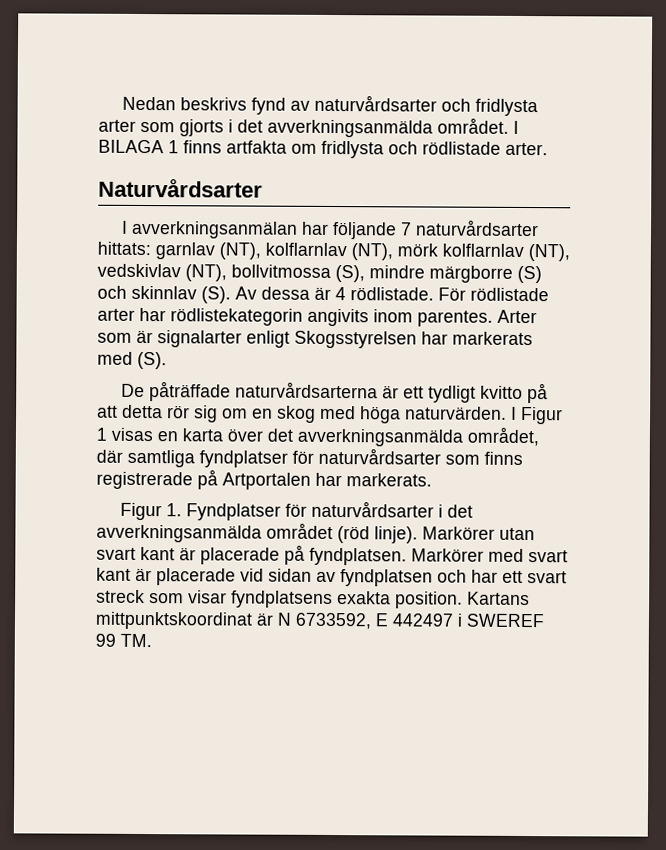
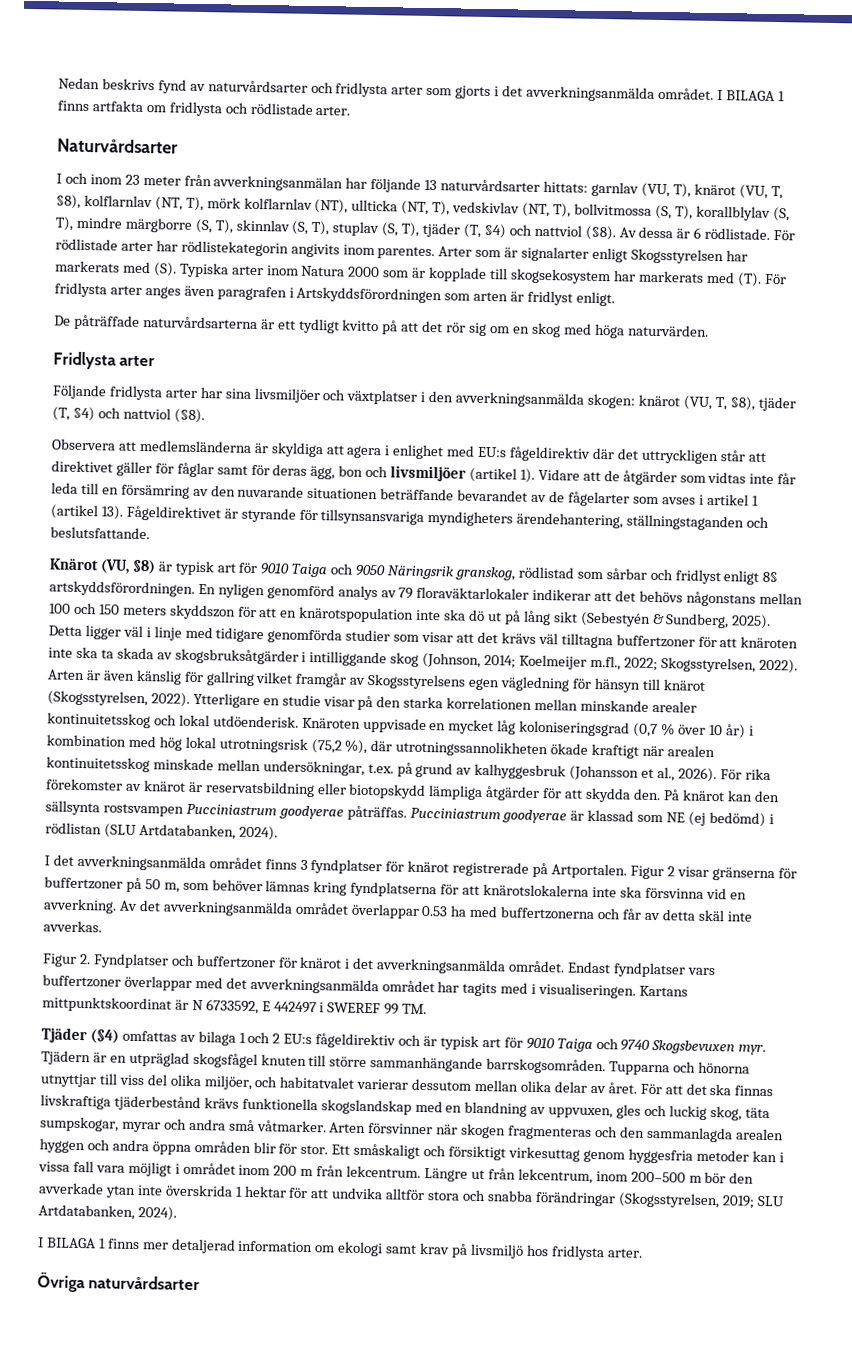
- I avverkningsanmälan har följande 7 naturvårdsarter hittats: garnlav (NT), kolflarnlav (NT), mörk kolflarnlav (NT), vedskivlav (NT), bollvitmossa (S), mindre märgborre (S) och skinnlav (S). Av dessa är 4 rödlistade.
+ I och inom 23 meter från avverkningsanmälan har följande 13 naturvårdsarter hittats: garnlav (VU, T), knärot (VU, T, §8), kolflarnlav (NT, T), mörk kolflarnlav (NT), ullticka (NT, T), vedskivlav (NT, T), bollvitmossa (S, T), korallblylav (S, T), mindre märgborre (S, T), skinnlav (S, T), stuplav (S, T), tjäder (T, §4) och nattviol (§8). Av dessa är 6 rödlistade.
- Arter som är signalarter enligt Skogsstyrelsen har markerats med (S).
+ Arter som är signalarter enligt Skogsstyrelsen har markerats med (S). Typiska arter inom Natura 2000 som är kopplade till skogsekosystem har markerats med (T). För fridlysta arter anges även paragrafen i Artskyddsförordningen som arten är fridlyst enligt.
- De påträffade naturvårdsarterna är ett tydligt kvitto på att detta rör sig om en skog med höga naturvärden. I Figur 1 visas en karta över det avverkningsanmälda området, där samtliga fyndplatser för naturvårdsarter som finns registrerade på Artportalen har markerats.
- Figur 1. Fyndplatser för naturvårdsarter i det avverkningsanmälda området (röd linje). Markörer utan svart kant är placerade på fyndplatsen. Markörer med svart kant är placerade vid sidan av fyndplatsen och har ett svart streck som visar fyndplatsens exakta position.
+ De påträffade naturvårdsarterna är ett tydligt kvitto på att det rör sig om en skog med höga naturvärden.
+ Fridlysta arter
+ Följande fridlysta arter har sina livsmiljöer och växtplatser i den avverkningsanmälda skogen: knärot (VU, T, §8), tjäder (T, §4) och nattviol (§8).
+ Observera att medlemsländerna är skyldiga att agera i enlighet med EU:s fågeldirektiv där det uttryckligen står att direktivet gäller för fåglar samt för deras ägg, bon och livsmiljöer (artikel 1). Vidare att de åtgärder som vidtas inte får leda till en försämring av den nuvarande situationen beträffande bevarandet av de fågelarter som avses i artikel 1 (artikel 13). Fågeldirektivet är styrande för tillsynsansvariga myndigheters ärendehantering, ställningstaganden och beslutsfattande.
+ Knärot (VU, §8) är typisk art för 9010 Taiga och 9050 Näringsrik granskog, rödlistad som sårbar och fridlyst enligt 8§ artskyddsförordningen. En nyligen genomförd analys av 79 floraväktarlokaler indikerar att det behövs någonstans mellan 100 och 150 meters skyddszon för att en knärotspopulation inte ska dö ut på lång sikt (Sebestyén & Sundberg, 2025). Detta ligger väl i linje med tidigare genomförda studier som visar att det krävs väl tilltagna buffertzoner för att knäroten inte ska ta skada av skogsbruksåtgärder i intilliggande skog (Johnson, 2014; Koelmeijer m.fl., 2022; Skogsstyrelsen, 2022). Arten är även känslig för gallring vilket framgår av Skogsstyrelsens egen vägledning för hänsyn till knärot (Skogsstyrelsen, 2022). Ytterligare en studie visar på den starka korrelationen mellan minskande arealer kontinuitetsskog och lokal utdöenderisk. Knäroten uppvisade en mycket låg koloniseringsgrad (0,7 % över 10 år) i kombination med hög lokal utrotningsrisk (75,2 %), där utrotningssannolikheten ökade kraftigt när arealen kontinuitetsskog minskade mellan undersökningar, t.ex. på grund av kalhyggesbruk (Johansson et al., 2026). För rika förekomster av knärot är reservatsbildning eller biotopskydd lämpliga åtgärder för att skydda den. På knärot kan den sällsynta rostsvampen Pucciniastrum goodyerae påträffas. Pucciniastrum goodyerae är klassad som NE (ej bedömd) i rödlistan (SLU Artdatabanken, 2024).
+ I det avverkningsanmälda området finns 3 fyndplatser för knärot registrerade på Artportalen. Figur 2 visar gränserna för buffertzoner på 50 m, som behöver lämnas kring fyndplatserna för att knärotslokalerna inte ska försvinna vid en avverkning. Av det avverkningsanmälda området överlappar 0.53 ha med buffertzonerna och får av detta skäl inte avverkas.
+ Figur 2. Fyndplatser och buffertzoner för knärot i det avverkningsanmälda området. Endast fyndplatser vars buffertzoner överlappar med det avverkningsanmälda området har tagits med i visualiseringen.
+ Tjäder (§4) omfattas av bilaga 1 och 2 EU:s fågeldirektiv och är typisk art för 9010 Taiga och 9740 Skogsbevuxen myr. Tjädern är en utpräglad skogsfågel knuten till större sammanhängande barrskogsområden. Tupparna och hönorna utnyttjar till viss del olika miljöer, och habitatvalet varierar dessutom mellan olika delar av året. För att det ska finnas livskraftiga tjäderbestånd krävs funktionella skogslandskap med en blandning av uppvuxen, gles och luckig skog, täta sumpskogar, myrar och andra små våtmarker. Arten försvinner när skogen fragmenteras och den sammanlagda arealen hyggen och andra öppna områden blir för stor. Ett småskaligt och försiktigt virkesuttag genom hyggesfria metoder kan i vissa fall vara möjligt i området inom 200 m från lekcentrum. Längre ut från lekcentrum, inom 200–500 m bör den avverkade ytan inte överskrida 1 hektar för att undvika alltför stora och snabba förändringar (Skogsstyrelsen, 2019; SLU Artdatabanken, 2024).
+ I BILAGA 1 finns mer detaljerad information om ekologi samt krav på livsmiljö hos fridlysta arter.
+ Övriga naturvårdsarter

